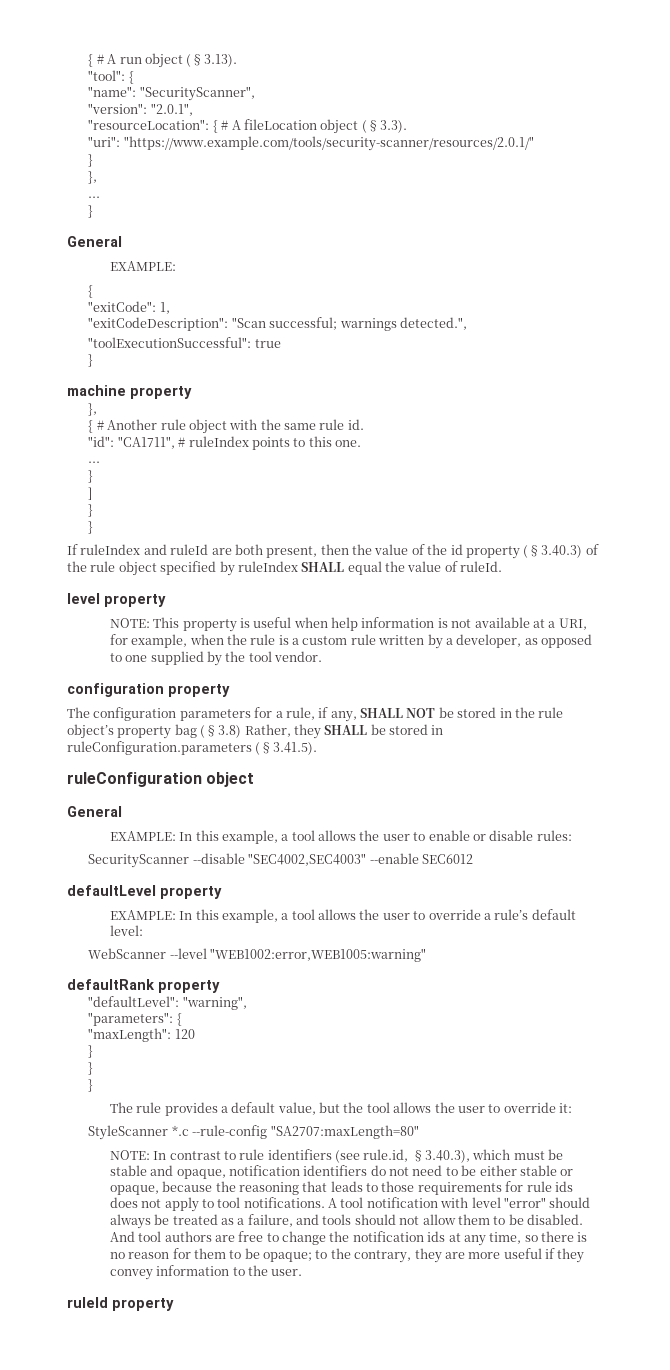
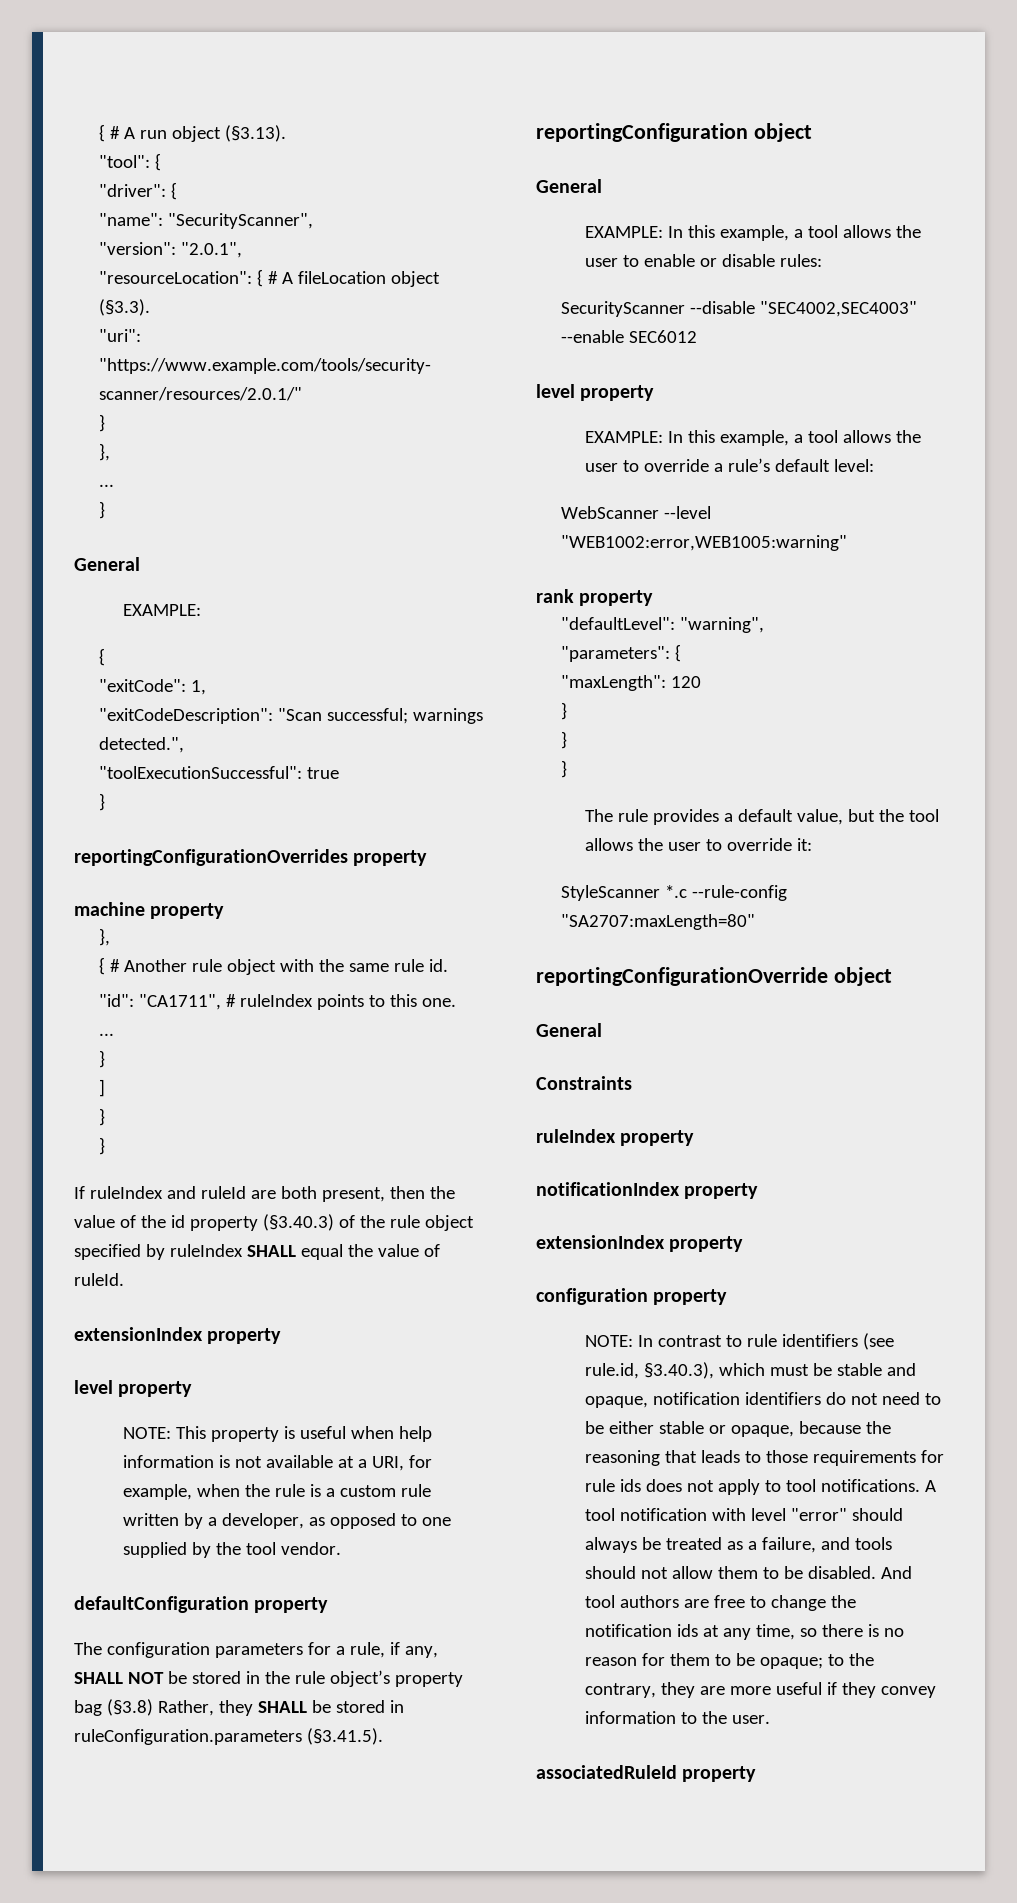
+ "driver": {
+ reportingConfigurationOverrides property
  If ruleIndex and ruleId are both present, then the value of the id property (§3.40.3) of the rule object specified by ruleIndex SHALL equal the value of ruleId.
+ extensionIndex property
- configuration property
+ defaultConfiguration property
- ruleConfiguration object
+ reportingConfiguration object
  SecurityScanner --disable "SEC4002,SEC4003" --enable SEC6012
- defaultLevel property
+ level property
- defaultRank property
+ rank property
+ reportingConfigurationOverride object
+ General
+ Constraints
+ ruleIndex property
+ notificationIndex property
+ extensionIndex property
+ configuration property
- ruleId property
+ associatedRuleId property

